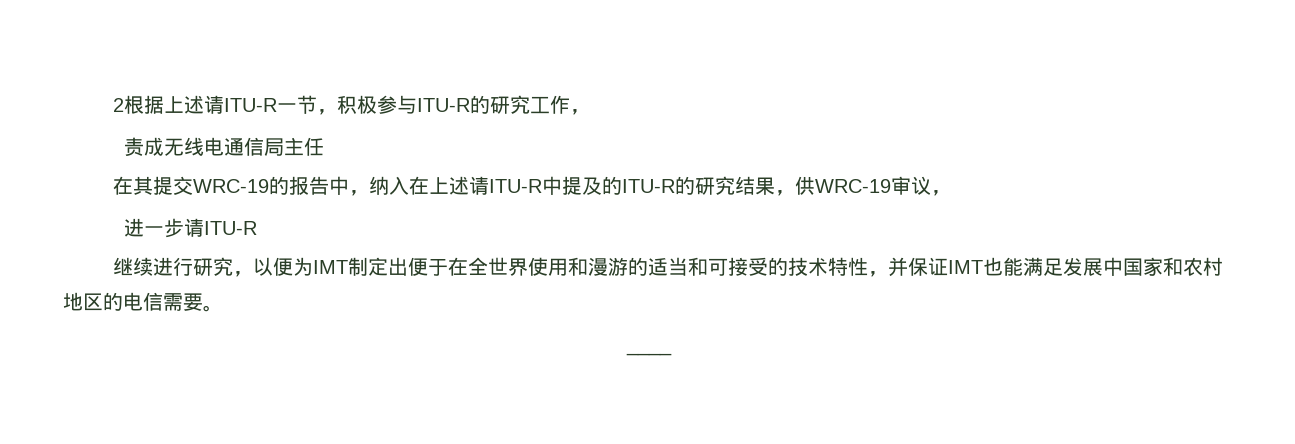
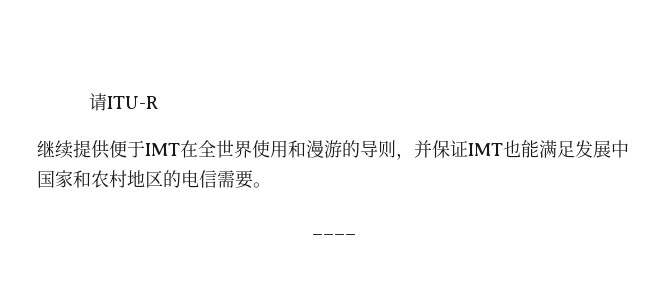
- 2根据上述请ITU-R一节，积极参与ITU-R的研究工作，
- 责成无线电通信局主任
- 在其提交WRC-19的报告中，纳入在上述请ITU-R中提及的ITU-R的研究结果，供WRC-19审议，
- 进一步请ITU-R
- 继续进行研究，以便为IMT制定出便于在全世界使用和漫游的适当和可接受的技术特性，并保证IMT也能满足发展中国家和农村地区的电信需要。
+ 请ITU-R
+ 继续提供便于IMT在全世界使用和漫游的导则，并保证IMT也能满足发展中国家和农村地区的电信需要。

